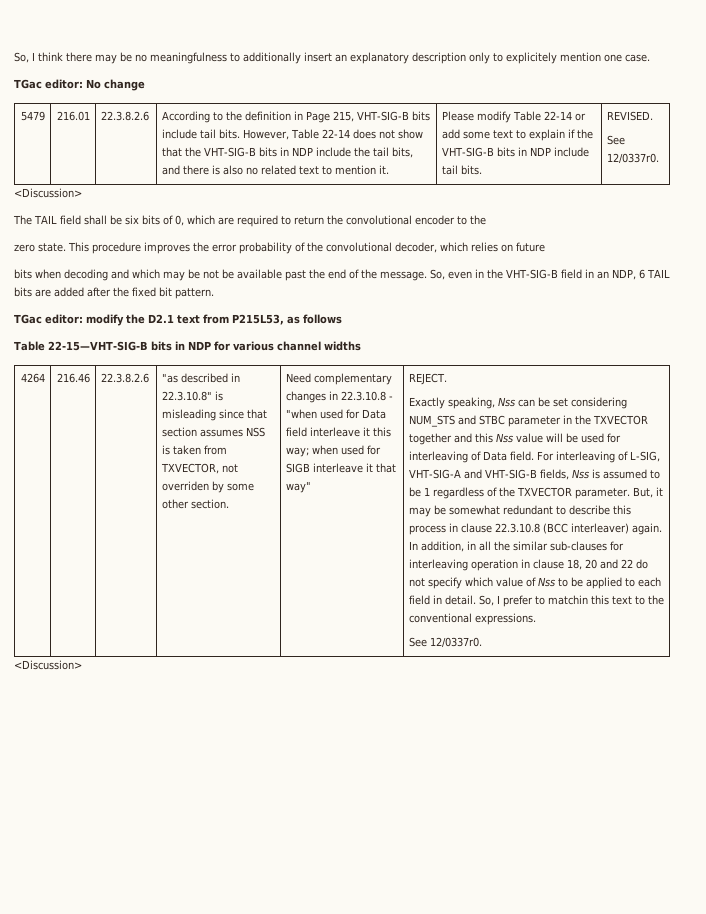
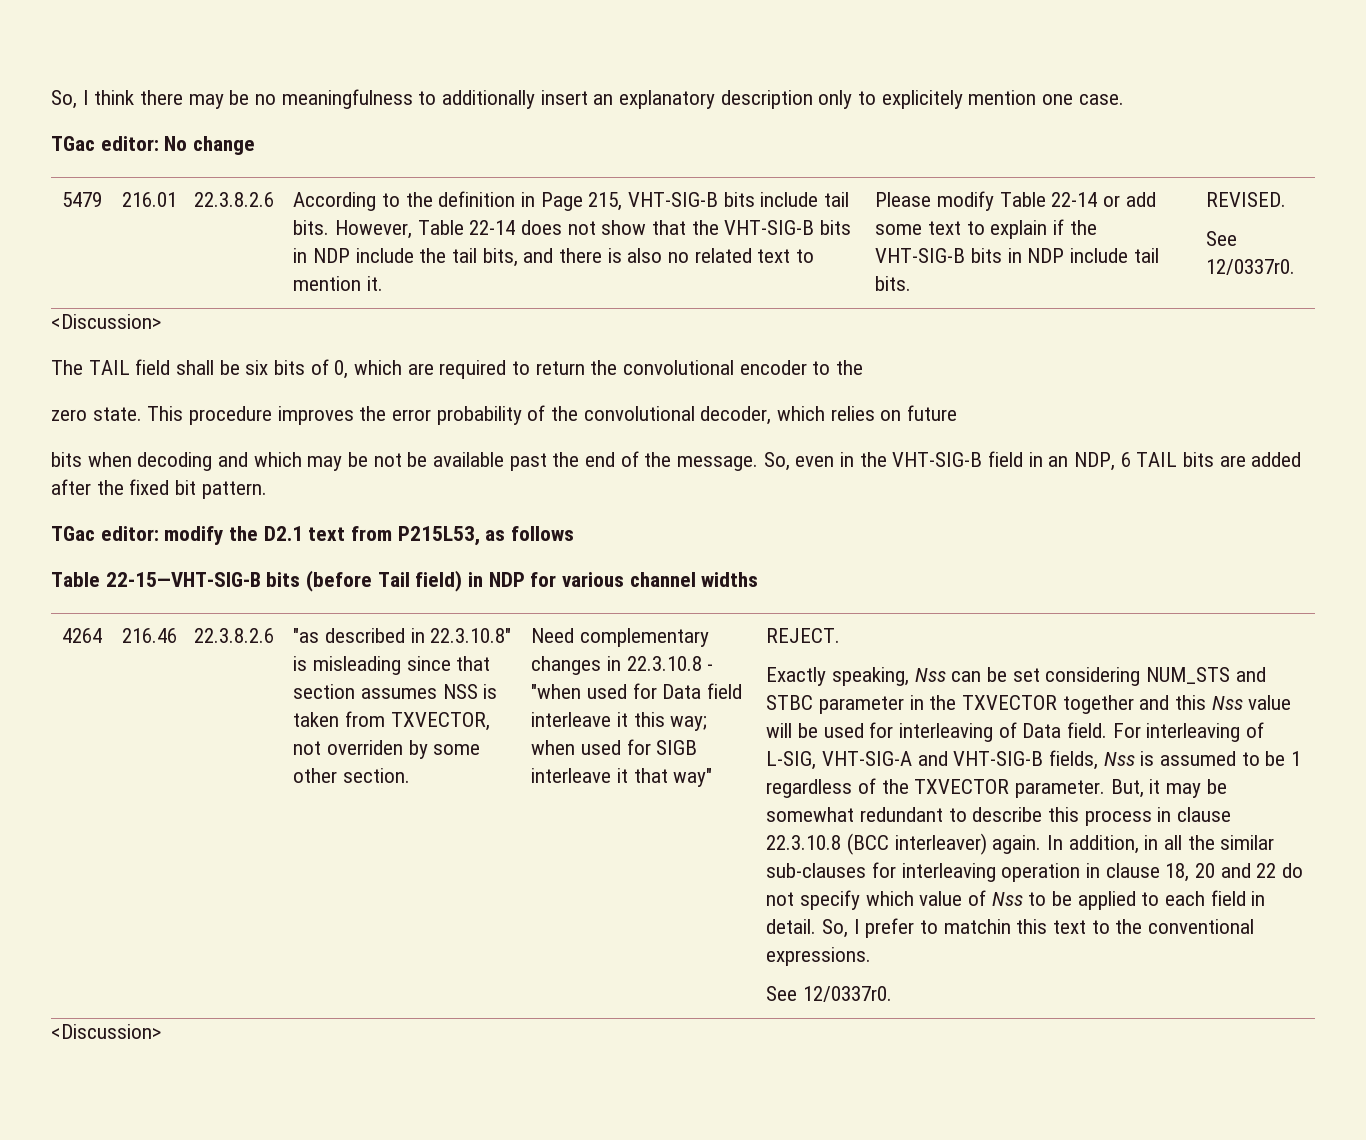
- Table 22-15—VHT-SIG-B bits in NDP for various channel widths
+ Table 22-15—VHT-SIG-B bits (before Tail field) in NDP for various channel widths

